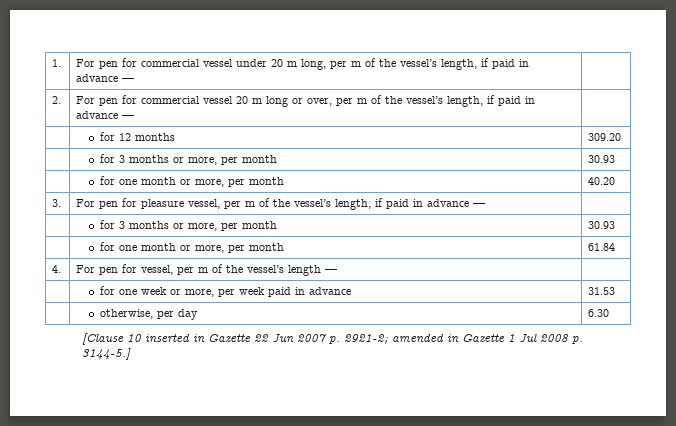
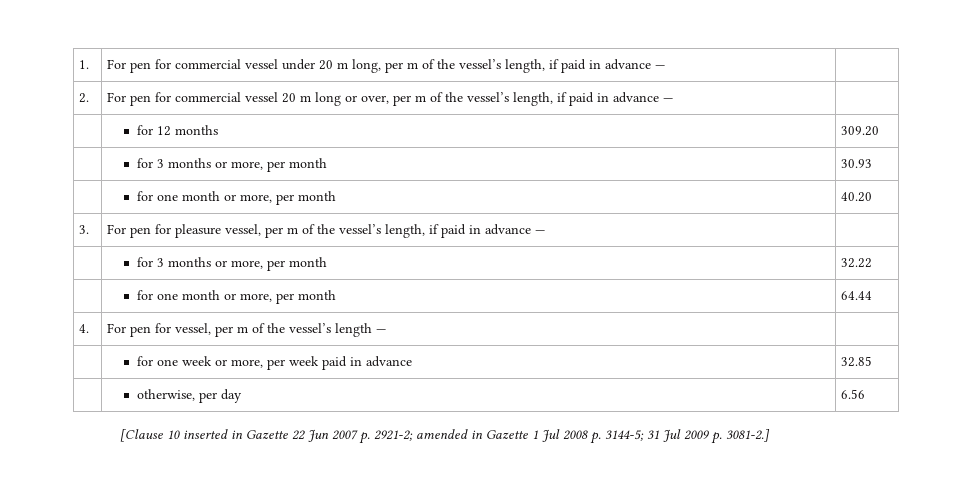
  3. | For pen for pleasure vessel, per m of the vessel’s length, if paid in advance — |
- | for 3 months or more, per month | 30.93
- | for one month or more, per month | 61.84
+ | for 3 months or more, per month | 32.22
+ | for one month or more, per month | 64.44
- | for one week or more, per week paid in advance | 31.53
+ | for one week or more, per week paid in advance | 32.85
- | otherwise, per day | 6.30
+ | otherwise, per day | 6.56
- [Clause 10 inserted in Gazette 22 Jun 2007 p. 2921-2; amended in Gazette 1 Jul 2008 p. 3144-5.]
+ [Clause 10 inserted in Gazette 22 Jun 2007 p. 2921-2; amended in Gazette 1 Jul 2008 p. 3144-5; 31 Jul 2009 p. 3081-2.]

